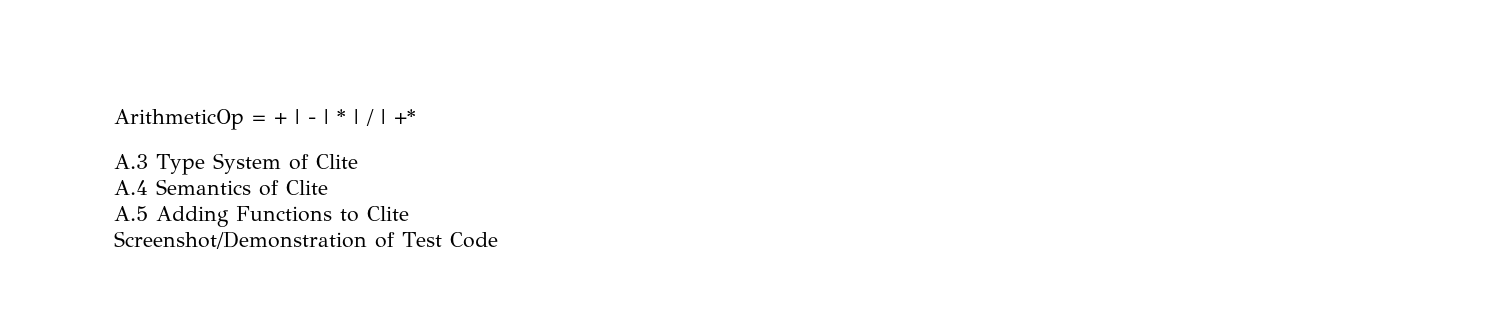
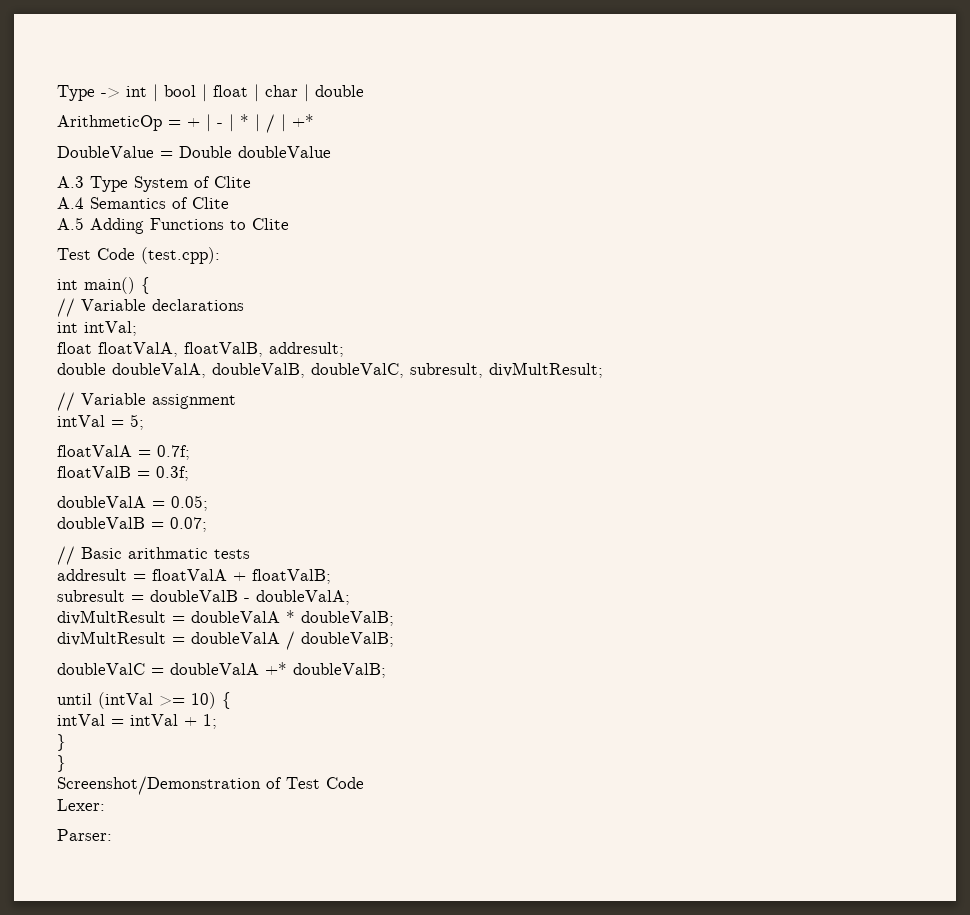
+ Type -> int | bool | float | char | double
+ DoubleValue = Double doubleValue
+ Test Code (test.cpp):
+ int main() {
+ // Variable declarations
+ int intVal;
+ float floatValA, floatValB, addresult;
+ double doubleValA, doubleValB, doubleValC, subresult, divMultResult;
+ // Variable assignment
+ intVal = 5;
+ floatValA = 0.7f;
+ floatValB = 0.3f;
+ doubleValA = 0.05;
+ doubleValB = 0.07;
+ // Basic arithmatic tests
+ addresult = floatValA + floatValB;
+ subresult = doubleValB - doubleValA;
+ divMultResult = doubleValA * doubleValB;
+ divMultResult = doubleValA / doubleValB;
+ doubleValC = doubleValA +* doubleValB;
+ until (intVal >= 10) {
+ intVal = intVal + 1;
+ }
+ }
+ Lexer:
+ Parser:

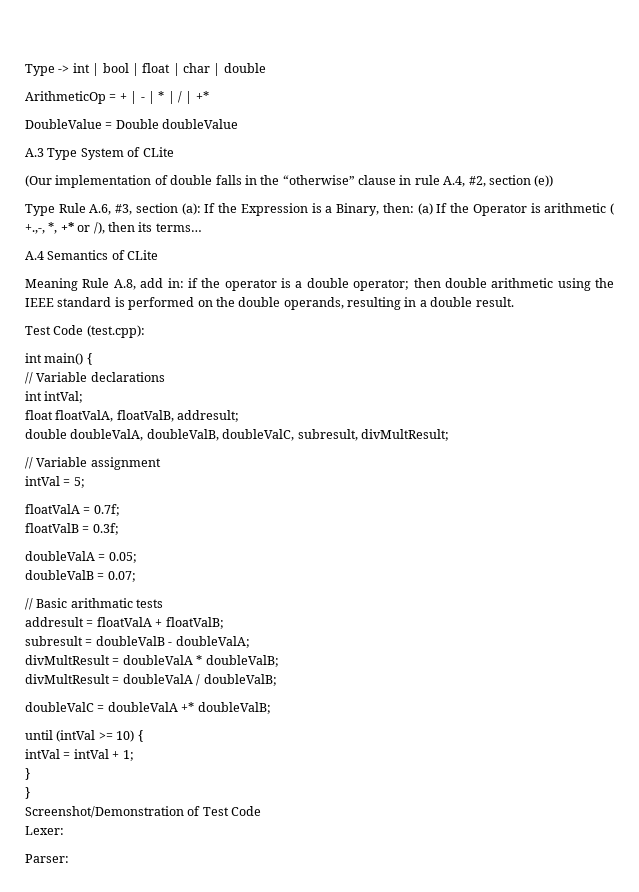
- A.3 Type System of Clite
- A.4 Semantics of Clite
- A.5 Adding Functions to Clite
+ A.3 Type System of CLite
+ (Our implementation of double falls in the “otherwise” clause in rule A.4, #2, section (e))
+ Type Rule A.6, #3, section (a): If the Expression is a Binary, then: (a) If the Operator is arithmetic ( +.,-, *, +* or /), then its terms…
+ A.4 Semantics of CLite
+ Meaning Rule A.8, add in: if the operator is a double operator; then double arithmetic using the IEEE standard is performed on the double operands, resulting in a double result.

